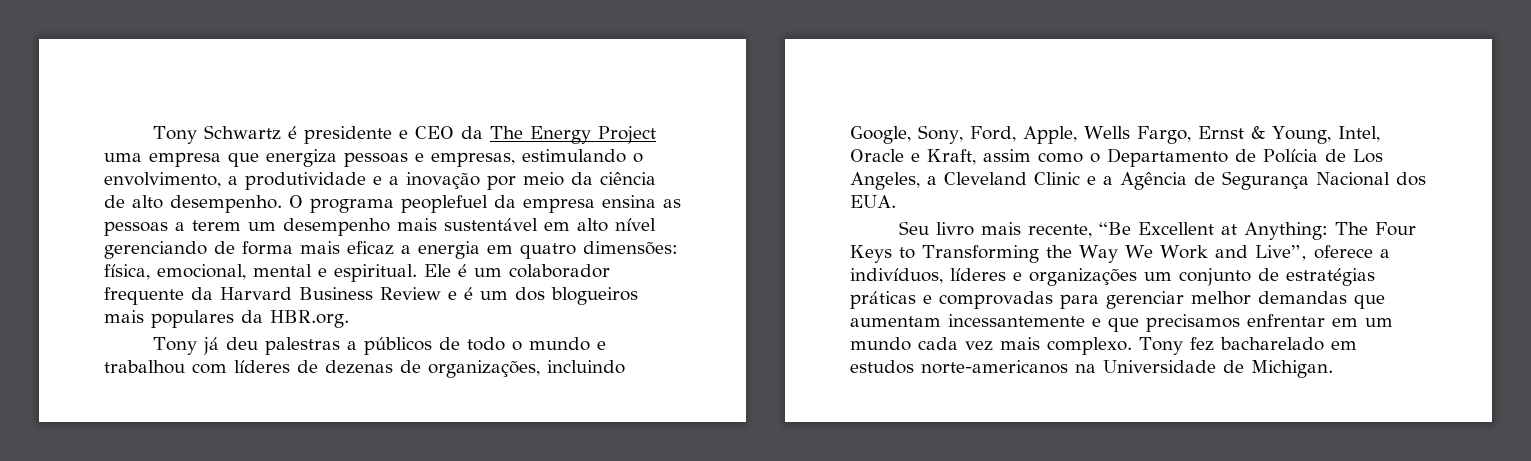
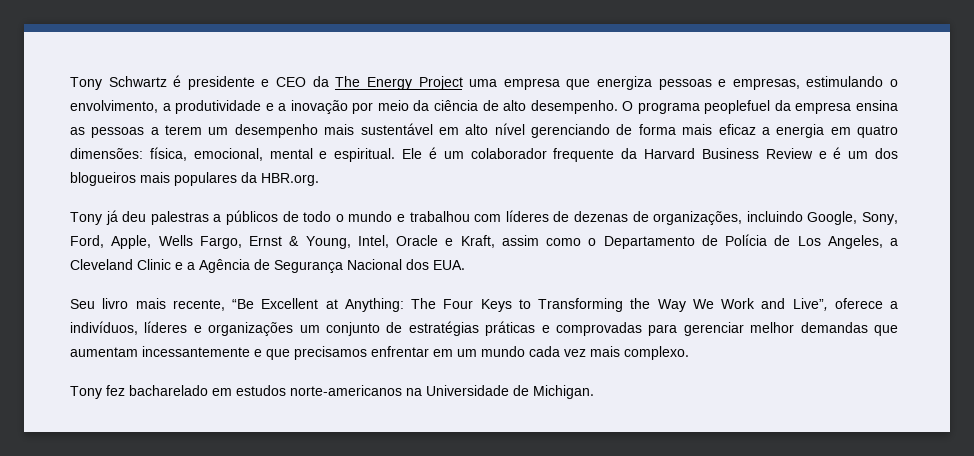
- Seu livro mais recente, “Be Excellent at Anything: The Four Keys to Transforming the Way We Work and Live”, oferece a indivíduos, líderes e organizações um conjunto de estratégias práticas e comprovadas para gerenciar melhor demandas que aumentam incessantemente e que precisamos enfrentar em um mundo cada vez mais complexo. Tony fez bacharelado em estudos norte-americanos na Universidade de Michigan.
+ Seu livro mais recente, “Be Excellent at Anything: The Four Keys to Transforming the Way We Work and Live”, oferece a indivíduos, líderes e organizações um conjunto de estratégias práticas e comprovadas para gerenciar melhor demandas que aumentam incessantemente e que precisamos enfrentar em um mundo cada vez mais complexo.
+ Tony fez bacharelado em estudos norte-americanos na Universidade de Michigan.

